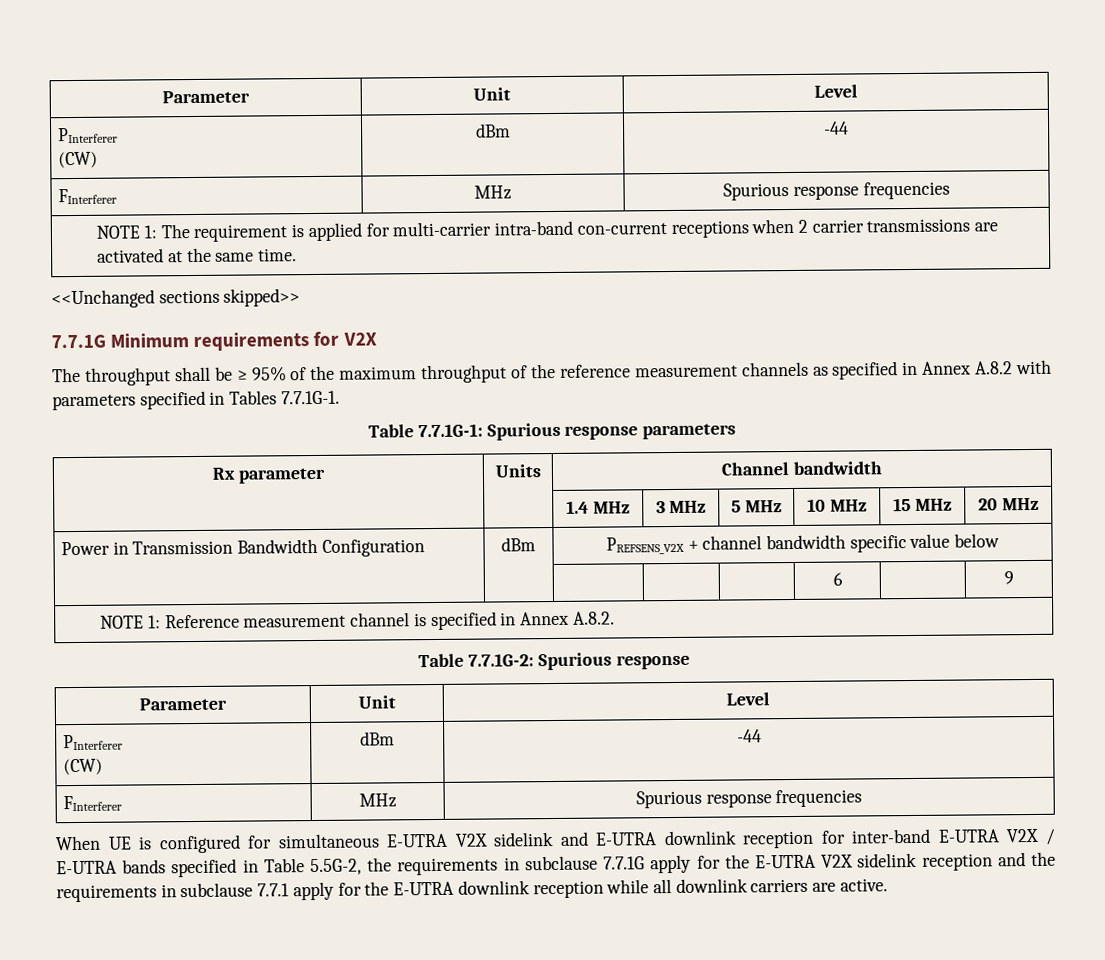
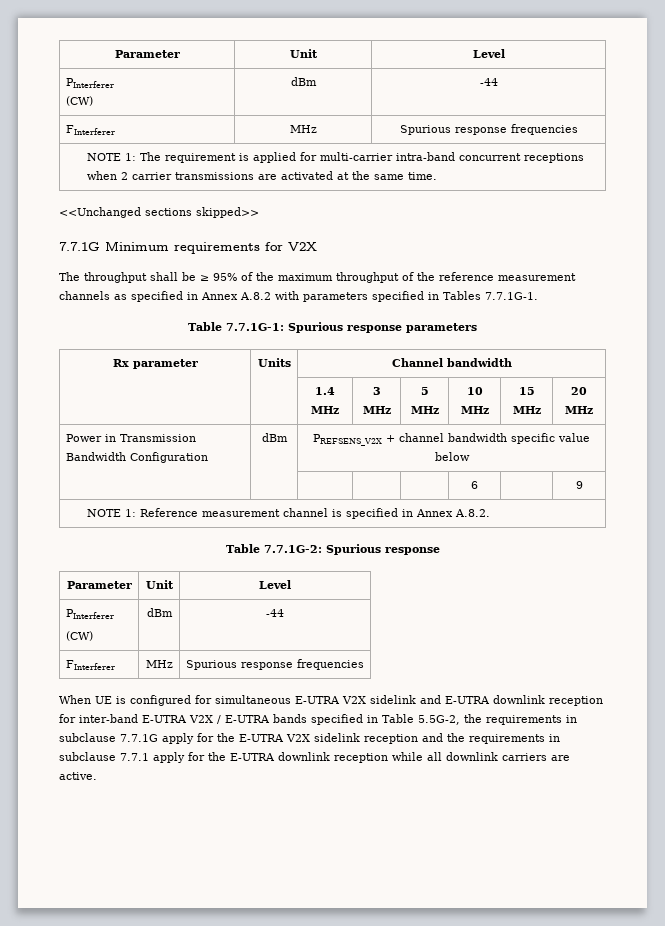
- NOTE 1: The requirement is applied for multi-carrier intra-band con-current receptions when 2 carrier transmissions are activated at the same time.
+ NOTE 1: The requirement is applied for multi-carrier intra-band concurrent receptions when 2 carrier transmissions are activated at the same time.

